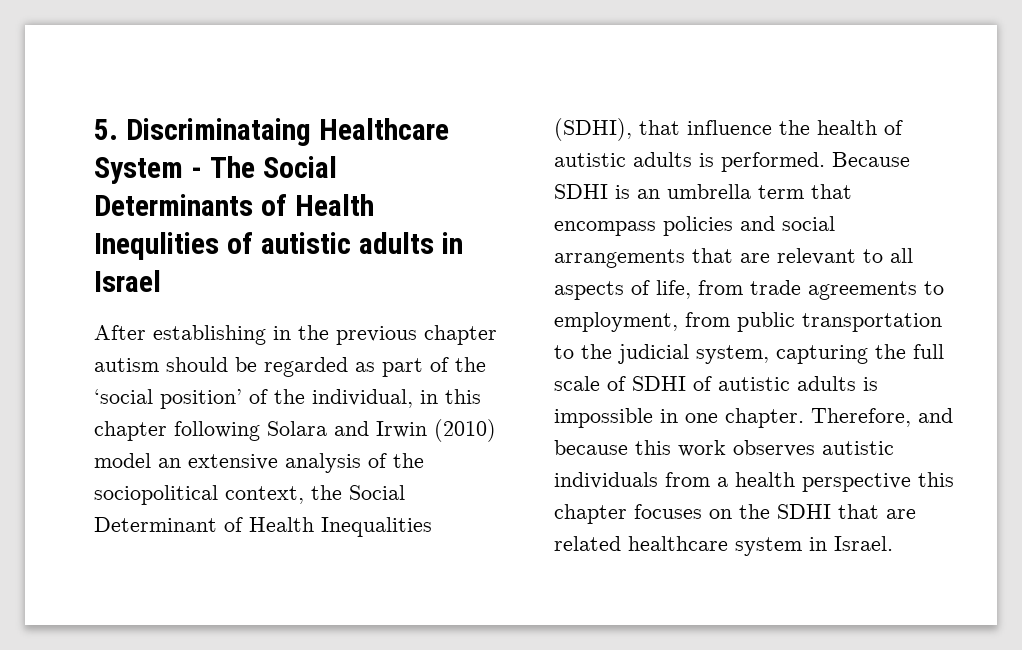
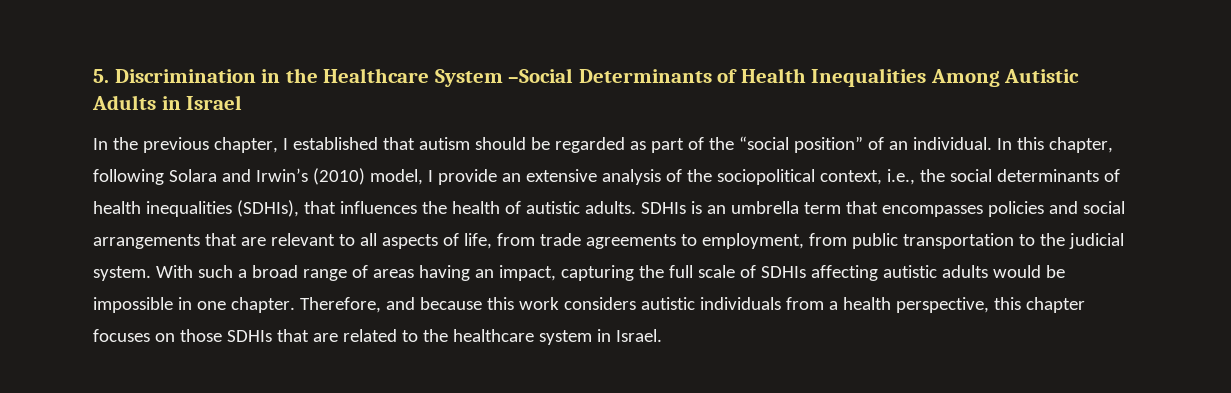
- 5. Discriminataing Healthcare System - The Social Determinants of Health Inequlities of autistic adults in Israel
- After establishing in the previous chapter autism should be regarded as part of the ‘social position’ of the individual, in this chapter following Solara and Irwin (2010) model an extensive analysis of the sociopolitical context, the Social Determinant of Health Inequalities (SDHI), that influence the health of autistic adults is performed. Because SDHI is an umbrella term that encompass policies and social arrangements that are relevant to all aspects of life, from trade agreements to employment, from public transportation to the judicial system, capturing the full scale of SDHI of autistic adults is impossible in one chapter.
+ 5. Discrimination in the Healthcare System –Social Determinants of Health Inequalities Among Autistic Adults in Israel
+ In the previous chapter, I established that autism should be regarded as part of the “social position” of an individual. In this chapter, following Solara and Irwin’s (2010) model, I provide an extensive analysis of the sociopolitical context, i.e., the social determinants of health inequalities (SDHIs), that influences the health of autistic adults. SDHIs is an umbrella term that encompasses policies and social arrangements that are relevant to all aspects of life, from trade agreements to employment, from public transportation to the judicial system. With such a broad range of areas having an impact, capturing the full scale of SDHIs affecting autistic adults would be impossible in one chapter.
- Therefore, and because this work observes autistic individuals from a health perspective this chapter focuses on the SDHI that are related healthcare system in Israel.
+ Therefore, and because this work considers autistic individuals from a health perspective, this chapter focuses on those SDHIs that are related to the healthcare system in Israel.

